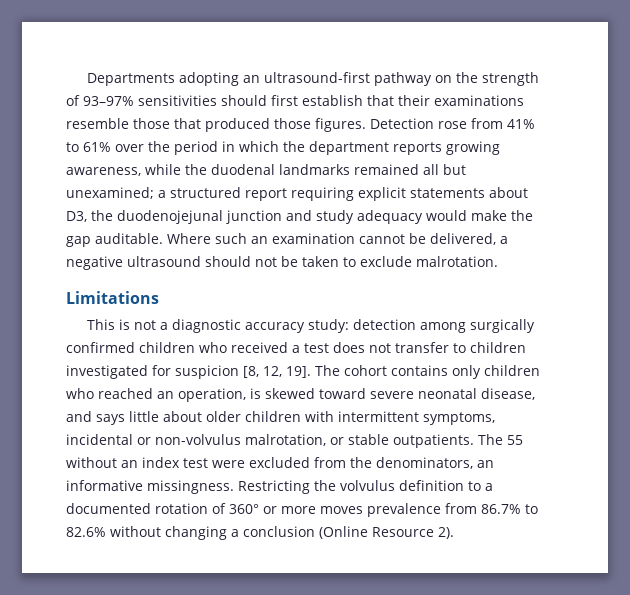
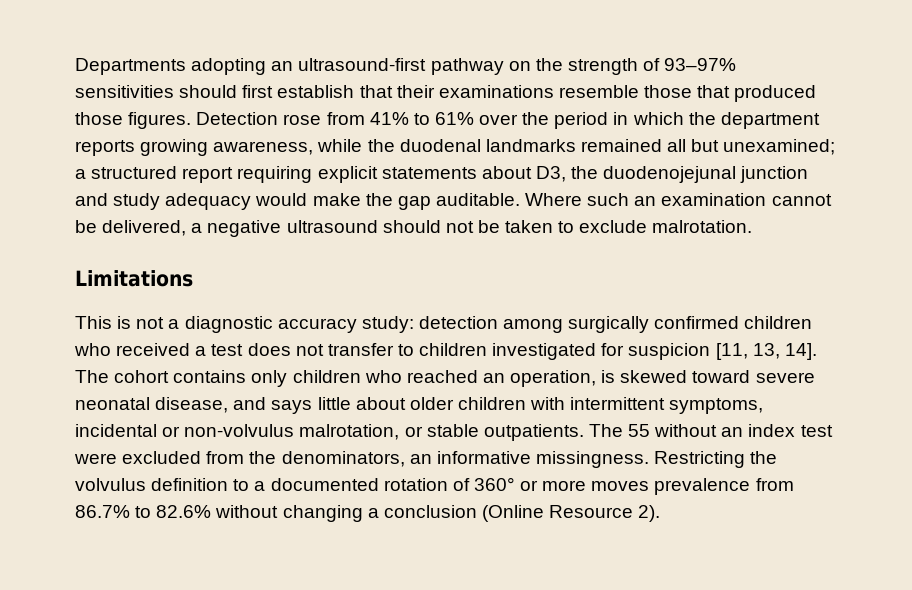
- This is not a diagnostic accuracy study: detection among surgically confirmed children who received a test does not transfer to children investigated for suspicion [8, 12, 19].
+ This is not a diagnostic accuracy study: detection among surgically confirmed children who received a test does not transfer to children investigated for suspicion [11, 13, 14].

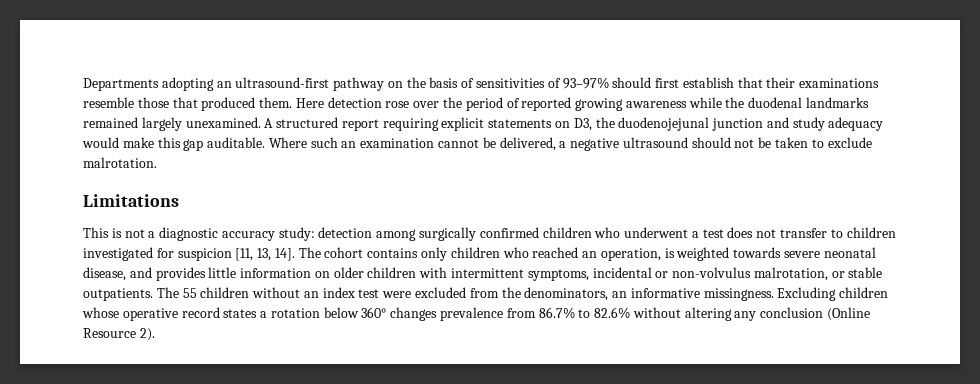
- Departments adopting an ultrasound-first pathway on the strength of 93–97% sensitivities should first establish that their examinations resemble those that produced those figures. Detection rose from 41% to 61% over the period in which the department reports growing awareness, while the duodenal landmarks remained all but unexamined; a structured report requiring explicit statements about D3, the duodenojejunal junction and study adequacy would make the gap auditable.
+ Departments adopting an ultrasound-first pathway on the basis of sensitivities of 93–97% should first establish that their examinations resemble those that produced them. Here detection rose over the period of reported growing awareness while the duodenal landmarks remained largely unexamined. A structured report requiring explicit statements on D3, the duodenojejunal junction and study adequacy would make this gap auditable.
- This is not a diagnostic accuracy study: detection among surgically confirmed children who received a test does not transfer to children investigated for suspicion [11, 13, 14].
+ This is not a diagnostic accuracy study: detection among surgically confirmed children who underwent a test does not transfer to children investigated for suspicion [11, 13, 14].
- The cohort contains only children who reached an operation, is skewed toward severe neonatal disease, and says little about older children with intermittent symptoms, incidental or non-volvulus malrotation, or stable outpatients.
+ The cohort contains only children who reached an operation, is weighted towards severe neonatal disease, and provides little information on older children with intermittent symptoms, incidental or non-volvulus malrotation, or stable outpatients.
- The 55 without an index test were excluded from the denominators, an informative missingness.
+ The 55 children without an index test were excluded from the denominators, an informative missingness.
- Restricting the volvulus definition to a documented rotation of 360° or more moves prevalence from 86.7% to 82.6% without changing a conclusion (Online Resource 2).
+ Excluding children whose operative record states a rotation below 360° changes prevalence from 86.7% to 82.6% without altering any conclusion (Online Resource 2).

